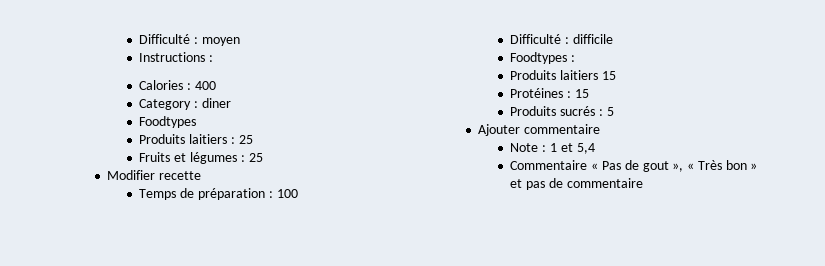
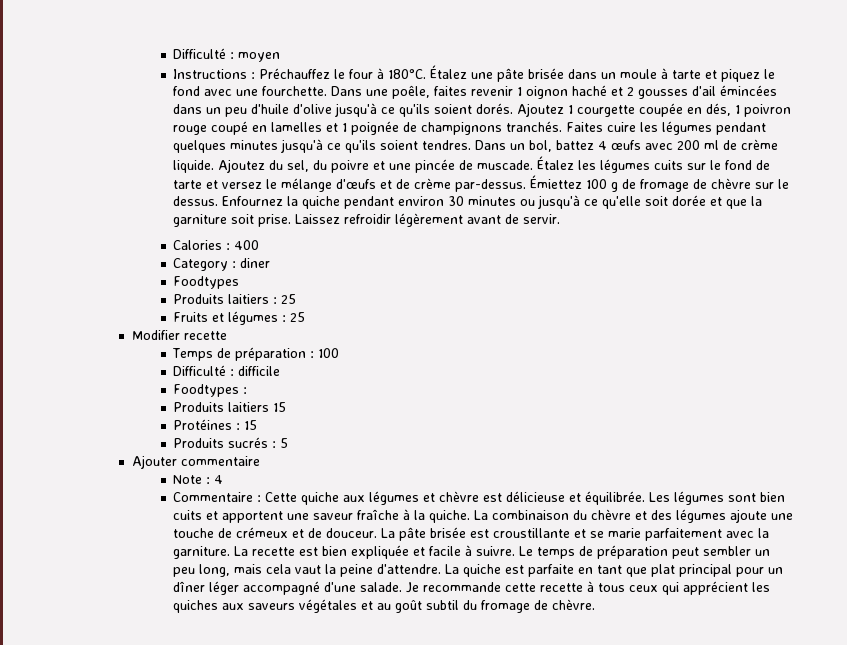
- Instructions :
+ Instructions : Préchauffez le four à 180°C. Étalez une pâte brisée dans un moule à tarte et piquez le fond avec une fourchette. Dans une poêle, faites revenir 1 oignon haché et 2 gousses d'ail émincées dans un peu d'huile d'olive jusqu'à ce qu'ils soient dorés. Ajoutez 1 courgette coupée en dés, 1 poivron rouge coupé en lamelles et 1 poignée de champignons tranchés. Faites cuire les légumes pendant quelques minutes jusqu'à ce qu'ils soient tendres. Dans un bol, battez 4 œufs avec 200 ml de crème liquide. Ajoutez du sel, du poivre et une pincée de muscade. Étalez les légumes cuits sur le fond de tarte et versez le mélange d'œufs et de crème par-dessus. Émiettez 100 g de fromage de chèvre sur le dessus. Enfournez la quiche pendant environ 30 minutes ou jusqu'à ce qu'elle soit dorée et que la garniture soit prise. Laissez refroidir légèrement avant de servir.
- Note : 1 et 5,4
- Commentaire « Pas de gout », « Très bon » et pas de commentaire
+ Note : 4
+ Commentaire : Cette quiche aux légumes et chèvre est délicieuse et équilibrée. Les légumes sont bien cuits et apportent une saveur fraîche à la quiche. La combinaison du chèvre et des légumes ajoute une touche de crémeux et de douceur. La pâte brisée est croustillante et se marie parfaitement avec la garniture. La recette est bien expliquée et facile à suivre. Le temps de préparation peut sembler un peu long, mais cela vaut la peine d'attendre. La quiche est parfaite en tant que plat principal pour un dîner léger accompagné d'une salade. Je recommande cette recette à tous ceux qui apprécient les quiches aux saveurs végétales et au goût subtil du fromage de chèvre.

